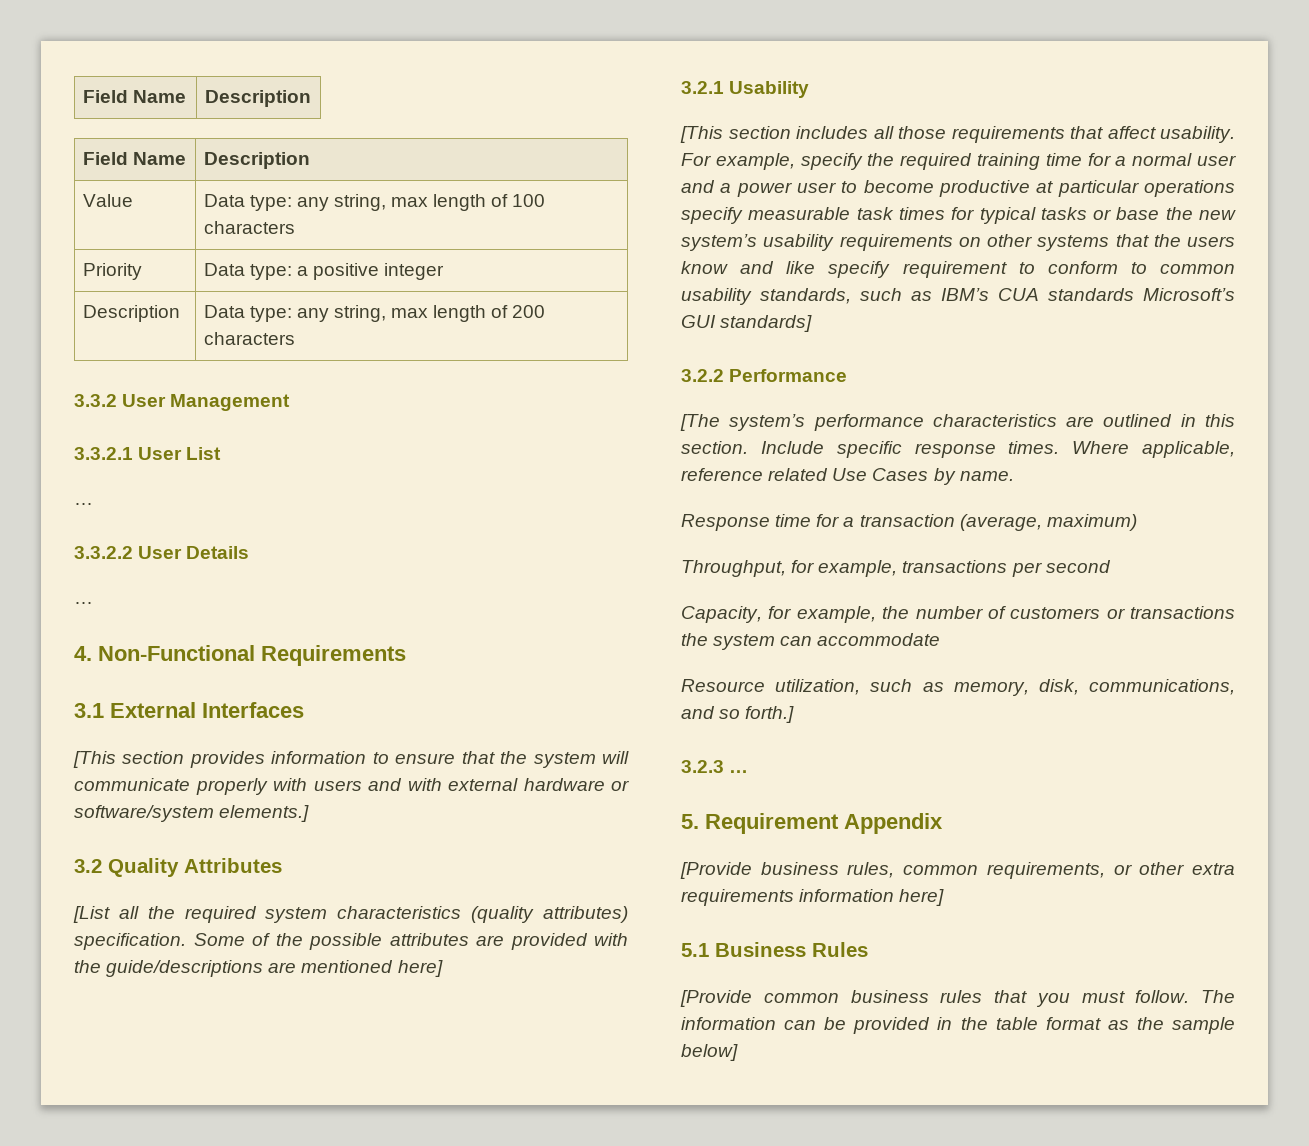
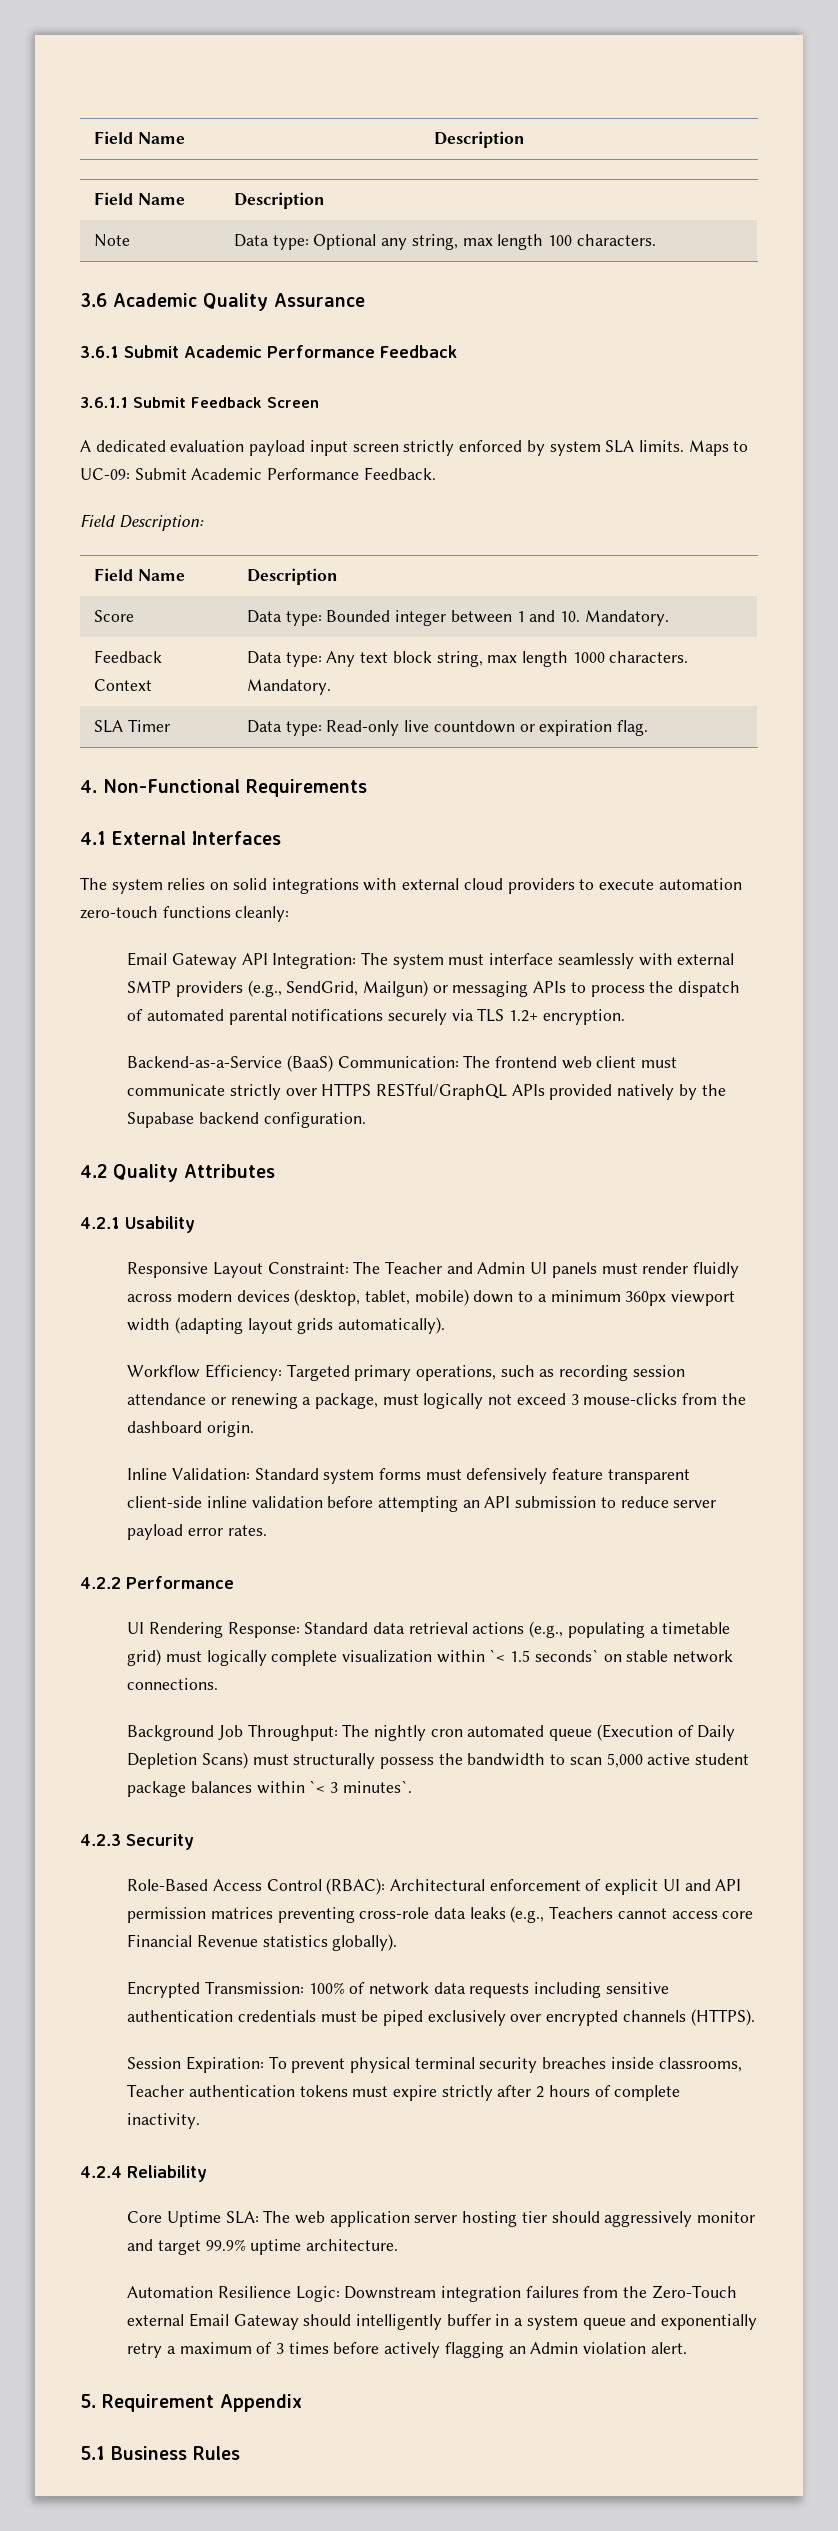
- Value | Data type: any string, max length of 100 characters
- Priority | Data type: a positive integer
- Description | Data type: any string, max length of 200 characters
- 3.3.2 User Management
- 3.3.2.1 User List
- …
- 3.3.2.2 User Details
- …
+ Note | Data type: Optional any string, max length 100 characters.
+ 3.6 Academic Quality Assurance
+ 3.6.1 Submit Academic Performance Feedback
+ 3.6.1.1 Submit Feedback Screen
+ A dedicated evaluation payload input screen strictly enforced by system SLA limits. Maps to UC-09: Submit Academic Performance Feedback.
+ Field Description:
+ Field Name | Description
+ Score | Data type: Bounded integer between 1 and 10. Mandatory.
+ Feedback Context | Data type: Any text block string, max length 1000 characters. Mandatory.
+ SLA Timer | Data type: Read-only live countdown or expiration flag.
- 3.1 External Interfaces
+ 4.1 External Interfaces
- [This section provides information to ensure that the system will communicate properly with users and with external hardware or software/system elements.]
- 3.2 Quality Attributes
- [List all the required system characteristics (quality attributes) specification. Some of the possible attributes are provided with the guide/descriptions are mentioned here]
- 3.2.1 Usability
- [This section includes all those requirements that affect usability. For example, specify the required training time for a normal user and a power user to become productive at particular operations specify measurable task times for typical tasks or base the new system’s usability requirements on other systems that the users know and like specify requirement to conform to common usability standards, such as IBM’s CUA standards Microsoft’s GUI standards]
- 3.2.2 Performance
- [The system’s performance characteristics are outlined in this section. Include specific response times. Where applicable, reference related Use Cases by name.
- Response time for a transaction (average, maximum)
- Throughput, for example, transactions per second
- Capacity, for example, the number of customers or transactions the system can accommodate
- Resource utilization, such as memory, disk, communications, and so forth.]
- 3.2.3 …
+ The system relies on solid integrations with external cloud providers to execute automation zero-touch functions cleanly:
+ Email Gateway API Integration: The system must interface seamlessly with external SMTP providers (e.g., SendGrid, Mailgun) or messaging APIs to process the dispatch of automated parental notifications securely via TLS 1.2+ encryption.
+ Backend-as-a-Service (BaaS) Communication: The frontend web client must communicate strictly over HTTPS RESTful/GraphQL APIs provided natively by the Supabase backend configuration.
+ 4.2 Quality Attributes
+ 4.2.1 Usability
+ Responsive Layout Constraint: The Teacher and Admin UI panels must render fluidly across modern devices (desktop, tablet, mobile) down to a minimum 360px viewport width (adapting layout grids automatically).
+ Workflow Efficiency: Targeted primary operations, such as recording session attendance or renewing a package, must logically not exceed 3 mouse-clicks from the dashboard origin.
+ Inline Validation: Standard system forms must defensively feature transparent client-side inline validation before attempting an API submission to reduce server payload error rates.
+ 4.2.2 Performance
+ UI Rendering Response: Standard data retrieval actions (e.g., populating a timetable grid) must logically complete visualization within `< 1.5 seconds` on stable network connections.
+ Background Job Throughput: The nightly cron automated queue (Execution of Daily Depletion Scans) must structurally possess the bandwidth to scan 5,000 active student package balances within `< 3 minutes`.
+ 4.2.3 Security
+ Role-Based Access Control (RBAC): Architectural enforcement of explicit UI and API permission matrices preventing cross-role data leaks (e.g., Teachers cannot access core Financial Revenue statistics globally).
+ Encrypted Transmission: 100% of network data requests including sensitive authentication credentials must be piped exclusively over encrypted channels (HTTPS).
+ Session Expiration: To prevent physical terminal security breaches inside classrooms, Teacher authentication tokens must expire strictly after 2 hours of complete inactivity.
+ 4.2.4 Reliability
+ Core Uptime SLA: The web application server hosting tier should aggressively monitor and target 99.9% uptime architecture.
+ Automation Resilience Logic: Downstream integration failures from the Zero-Touch external Email Gateway should intelligently buffer in a system queue and exponentially retry a maximum of 3 times before actively flagging an Admin violation alert.
  5. Requirement Appendix
- [Provide business rules, common requirements, or other extra requirements information here]
  5.1 Business Rules
- [Provide common business rules that you must follow. The information can be provided in the table format as the sample below]

